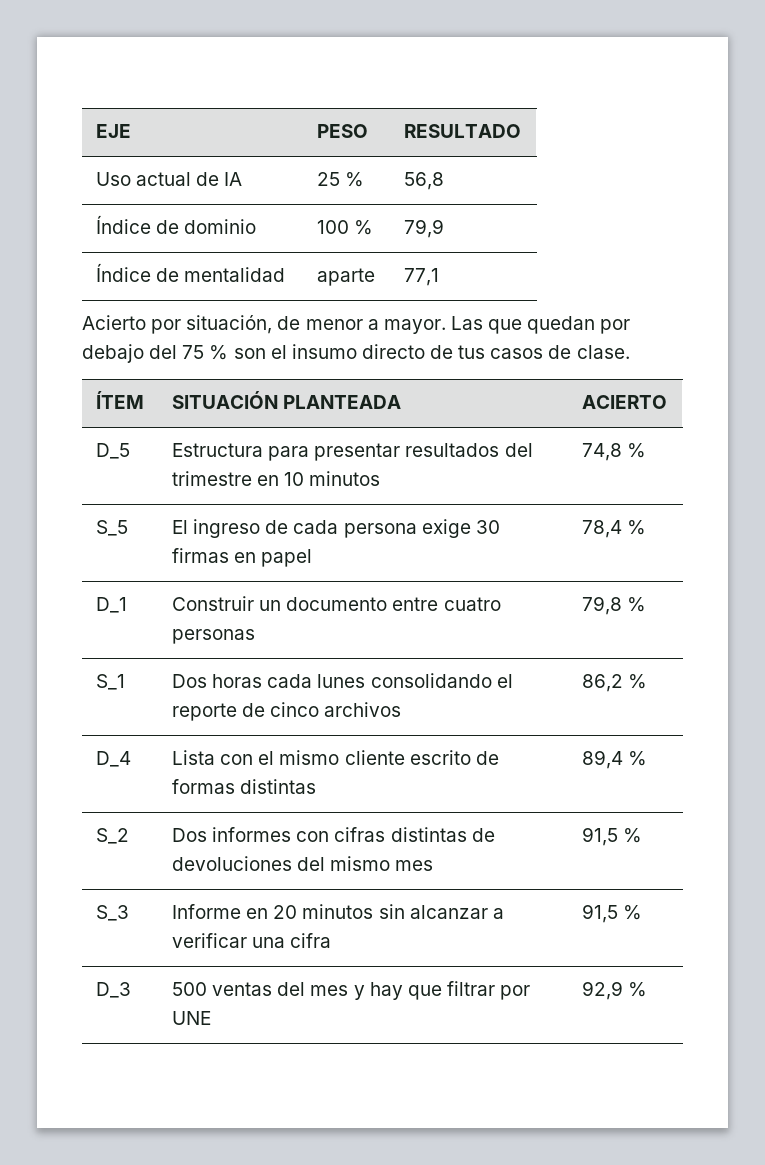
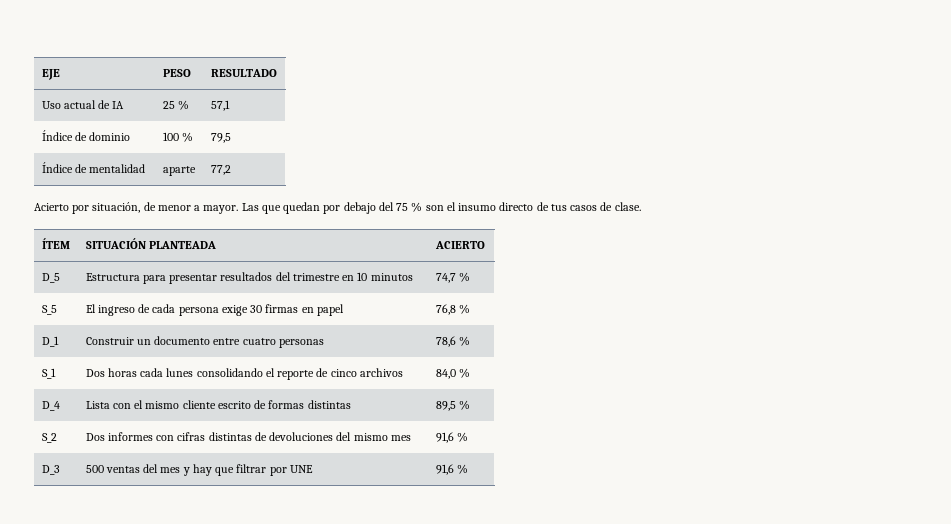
- Uso actual de IA | 25 % | 56,8
+ Uso actual de IA | 25 % | 57,1
- Índice de dominio | 100 % | 79,9
+ Índice de dominio | 100 % | 79,5
- Índice de mentalidad | aparte | 77,1
+ Índice de mentalidad | aparte | 77,2
- D_5 | Estructura para presentar resultados del trimestre en 10 minutos | 74,8 %
+ D_5 | Estructura para presentar resultados del trimestre en 10 minutos | 74,7 %
- S_5 | El ingreso de cada persona exige 30 firmas en papel | 78,4 %
+ S_5 | El ingreso de cada persona exige 30 firmas en papel | 76,8 %
- D_1 | Construir un documento entre cuatro personas | 79,8 %
+ D_1 | Construir un documento entre cuatro personas | 78,6 %
- S_1 | Dos horas cada lunes consolidando el reporte de cinco archivos | 86,2 %
+ S_1 | Dos horas cada lunes consolidando el reporte de cinco archivos | 84,0 %
- D_4 | Lista con el mismo cliente escrito de formas distintas | 89,4 %
+ D_4 | Lista con el mismo cliente escrito de formas distintas | 89,5 %
- S_2 | Dos informes con cifras distintas de devoluciones del mismo mes | 91,5 %
- S_3 | Informe en 20 minutos sin alcanzar a verificar una cifra | 91,5 %
+ S_2 | Dos informes con cifras distintas de devoluciones del mismo mes | 91,6 %
- D_3 | 500 ventas del mes y hay que filtrar por UNE | 92,9 %
+ D_3 | 500 ventas del mes y hay que filtrar por UNE | 91,6 %

